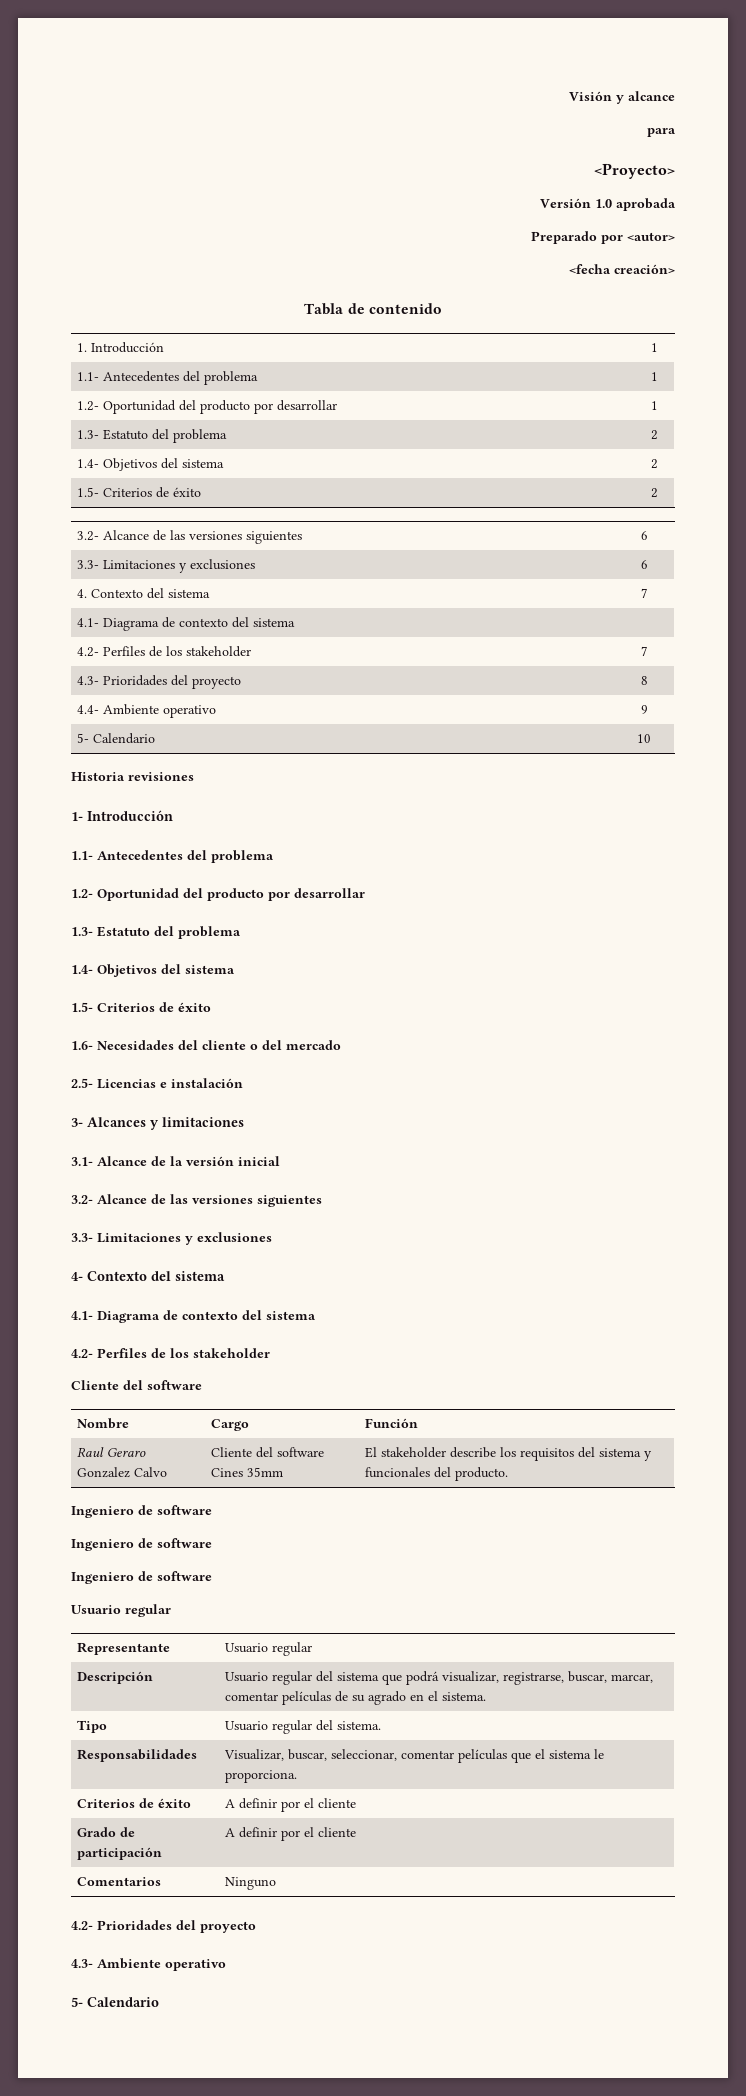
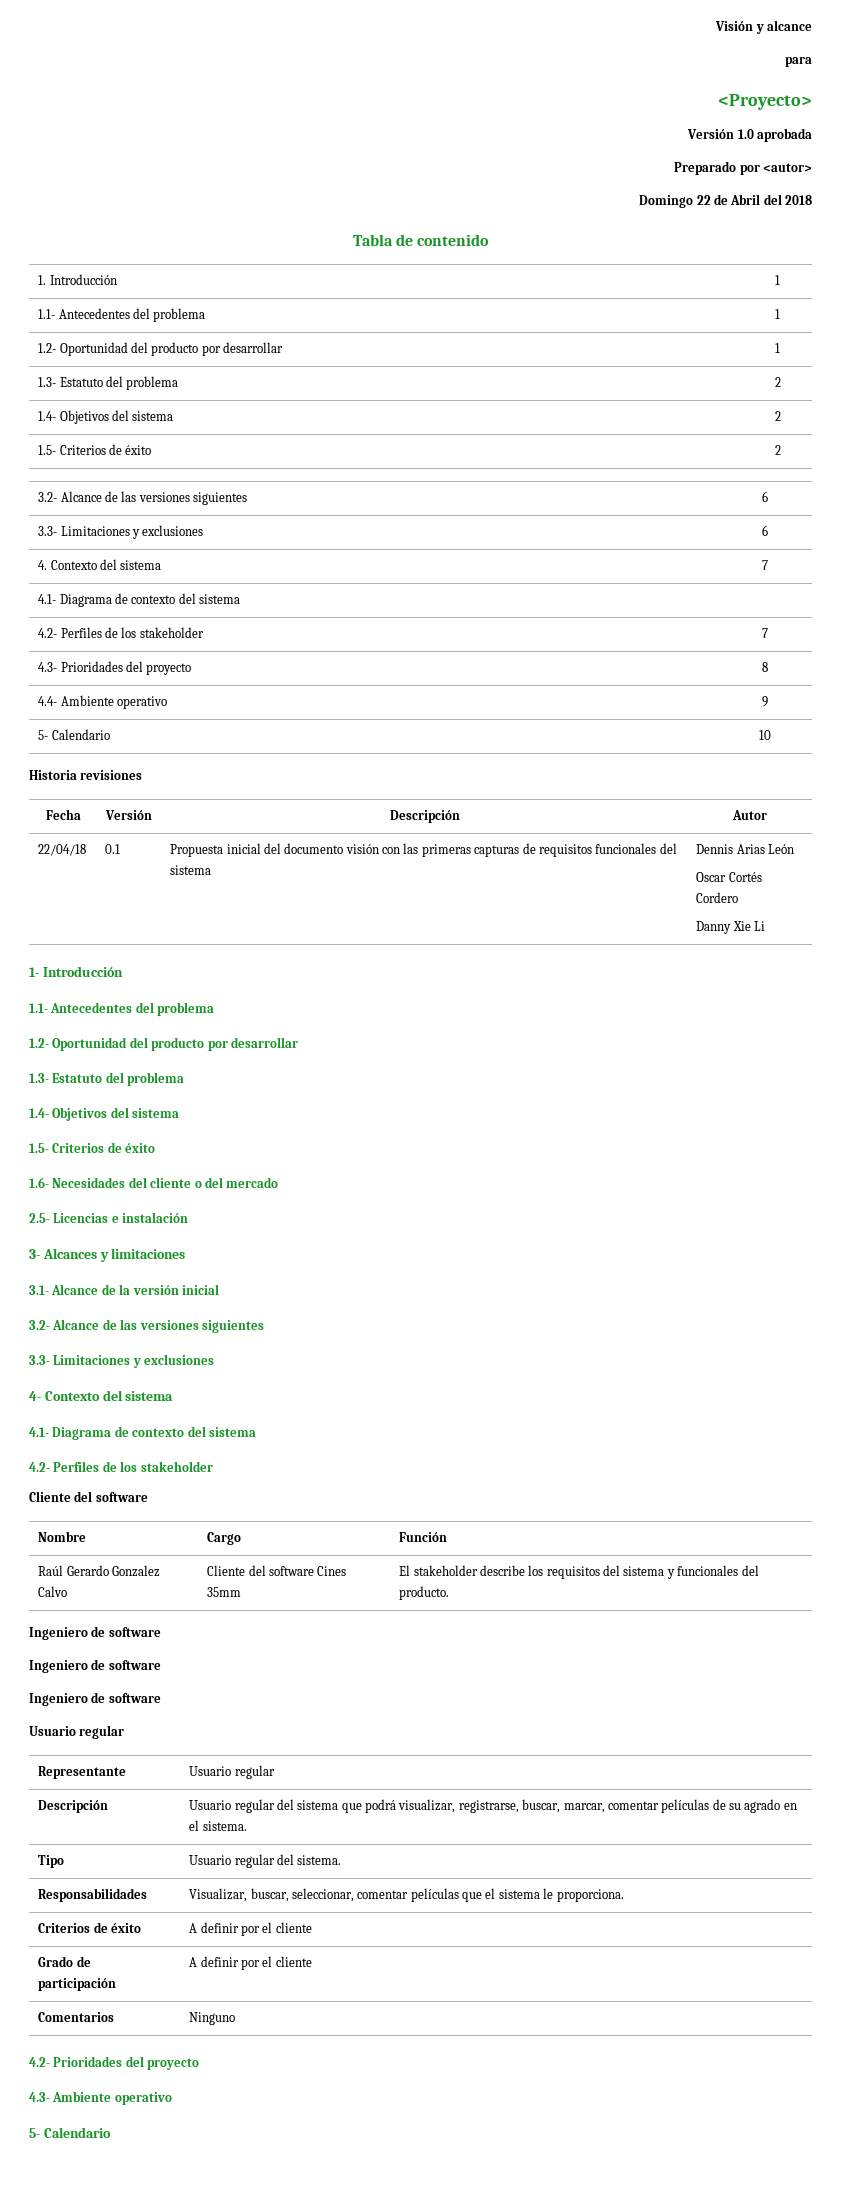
- <fecha creación>
+ Domingo 22 de Abril del 2018
+ Fecha | Versión | Descripción | Autor
+ 22/04/18 | 0.1 | Propuesta inicial del documento visión con las primeras capturas de requisitos funcionales del sistema | Dennis Arias León
+ Oscar Cortés Cordero
+ Danny Xie Li
- Raul Geraro Gonzalez Calvo | Cliente del software Cines 35mm | El stakeholder describe los requisitos del sistema y funcionales del producto.
+ Raúl Gerardo Gonzalez Calvo | Cliente del software Cines 35mm | El stakeholder describe los requisitos del sistema y funcionales del producto.

